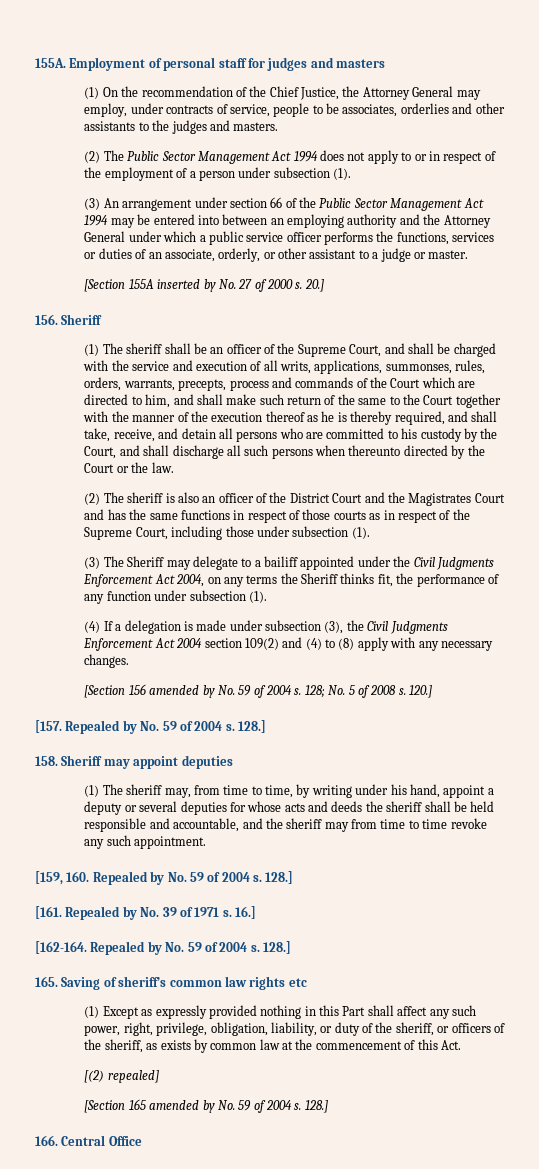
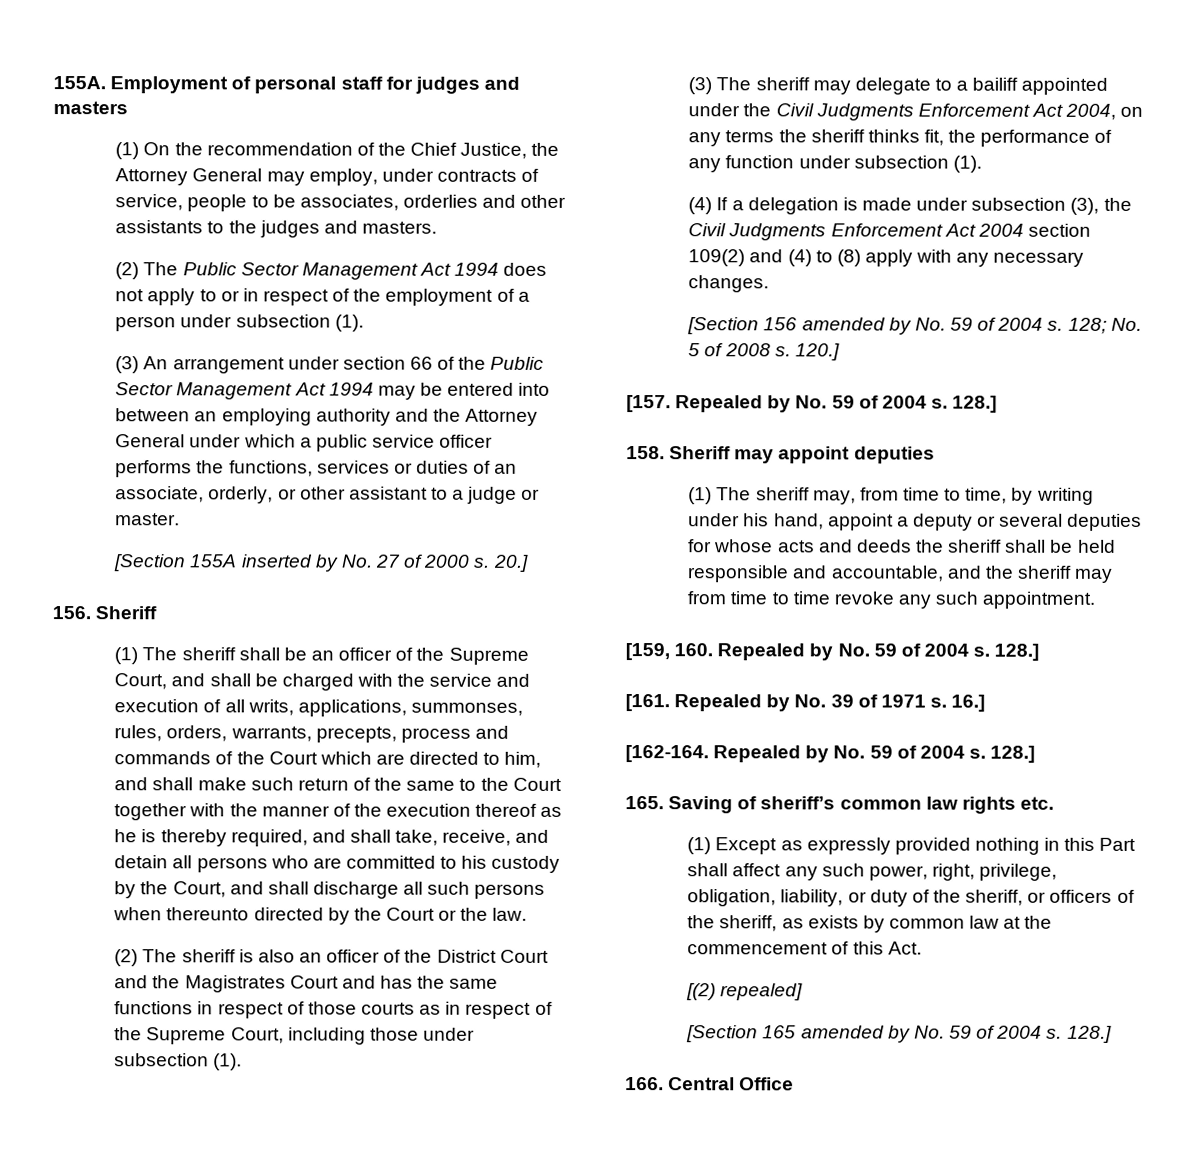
- (3) The Sheriff may delegate to a bailiff appointed under the Civil Judgments Enforcement Act 2004, on any terms the Sheriff thinks fit, the performance of any function under subsection (1).
+ (3) The sheriff may delegate to a bailiff appointed under the Civil Judgments Enforcement Act 2004, on any terms the sheriff thinks fit, the performance of any function under subsection (1).
- 165. Saving of sheriff’s common law rights etc
+ 165. Saving of sheriff’s common law rights etc.

